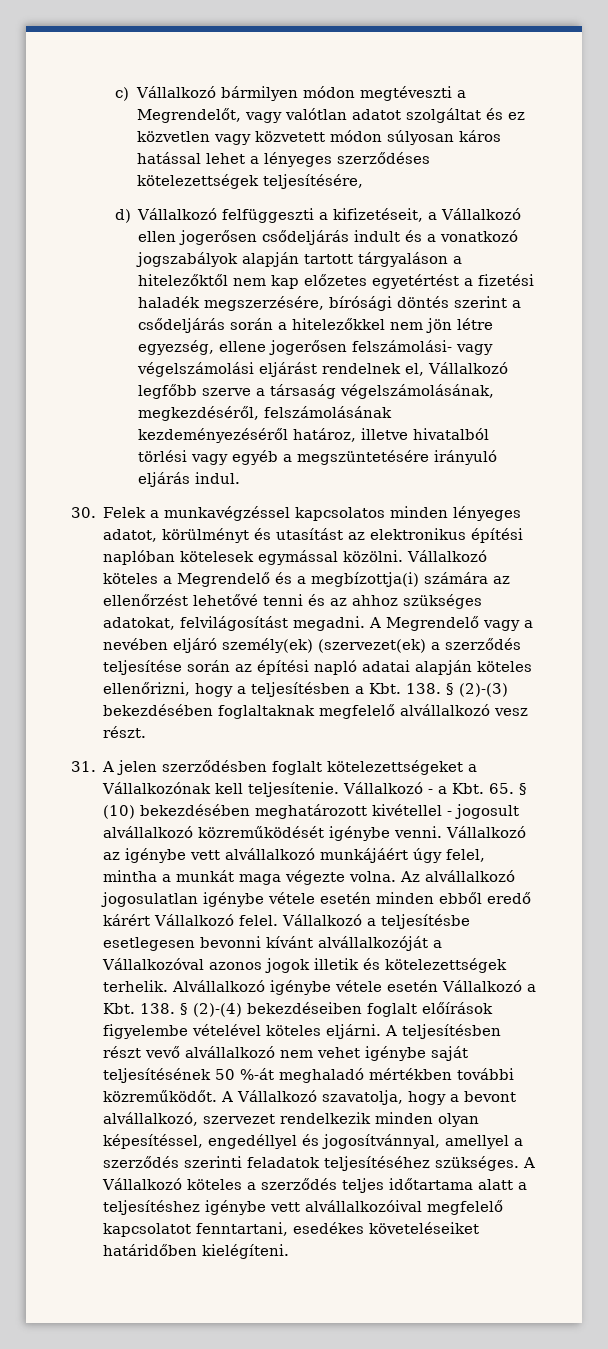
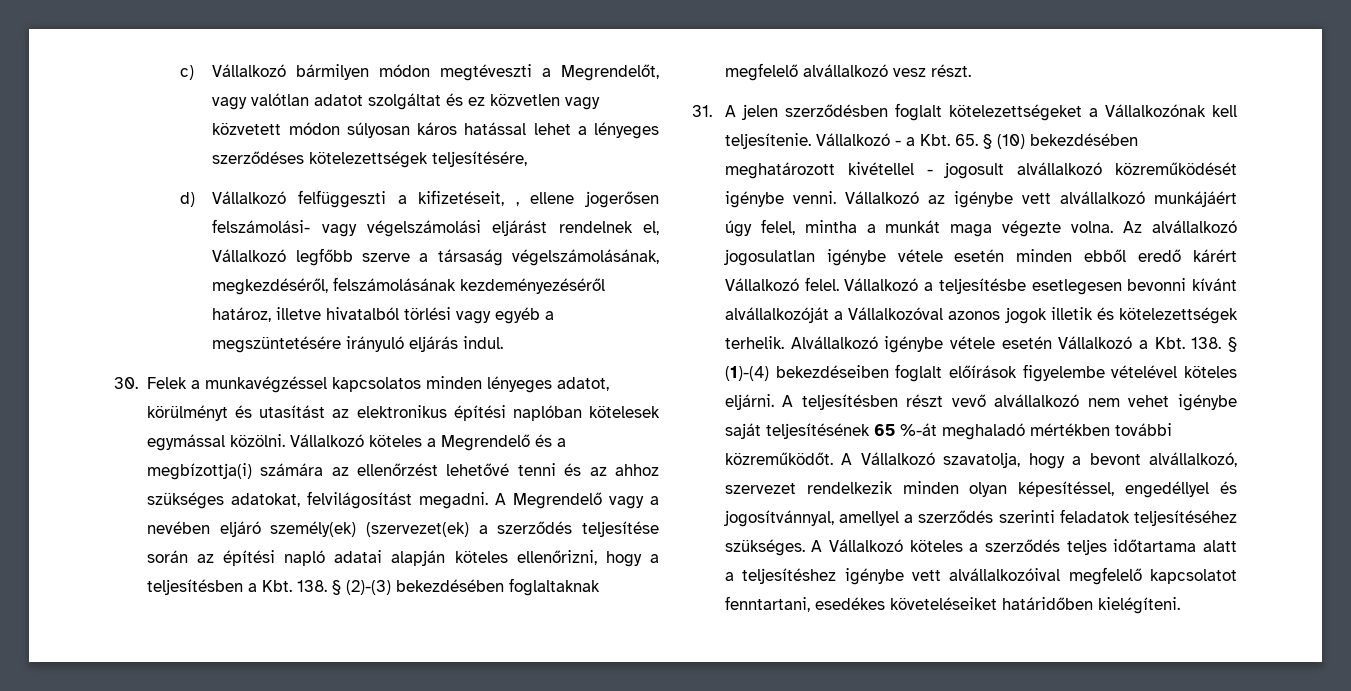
- d) Vállalkozó felfüggeszti a kifizetéseit, a Vállalkozó ellen jogerősen csődeljárás indult és a vonatkozó jogszabályok alapján tartott tárgyaláson a hitelezőktől nem kap előzetes egyetértést a fizetési haladék megszerzésére, bírósági döntés szerint a csődeljárás során a hitelezőkkel nem jön létre egyezség, ellene jogerősen felszámolási- vagy végelszámolási eljárást rendelnek el, Vállalkozó legfőbb szerve a társaság végelszámolásának, megkezdéséről, felszámolásának kezdeményezéséről határoz, illetve hivatalból törlési vagy egyéb a megszüntetésére irányuló eljárás indul.
+ d) Vállalkozó felfüggeszti a kifizetéseit, , ellene jogerősen felszámolási- vagy végelszámolási eljárást rendelnek el, Vállalkozó legfőbb szerve a társaság végelszámolásának, megkezdéséről, felszámolásának kezdeményezéséről határoz, illetve hivatalból törlési vagy egyéb a megszüntetésére irányuló eljárás indul.
- Alvállalkozó igénybe vétele esetén Vállalkozó a Kbt. 138. § (2)-(4) bekezdéseiben foglalt előírások figyelembe vételével köteles eljárni.
+ Alvállalkozó igénybe vétele esetén Vállalkozó a Kbt. 138. § (1)-(4) bekezdéseiben foglalt előírások figyelembe vételével köteles eljárni.
- A teljesítésben részt vevő alvállalkozó nem vehet igénybe saját teljesítésének 50 %-át meghaladó mértékben további közreműködőt.
+ A teljesítésben részt vevő alvállalkozó nem vehet igénybe saját teljesítésének 65 %-át meghaladó mértékben további közreműködőt.

